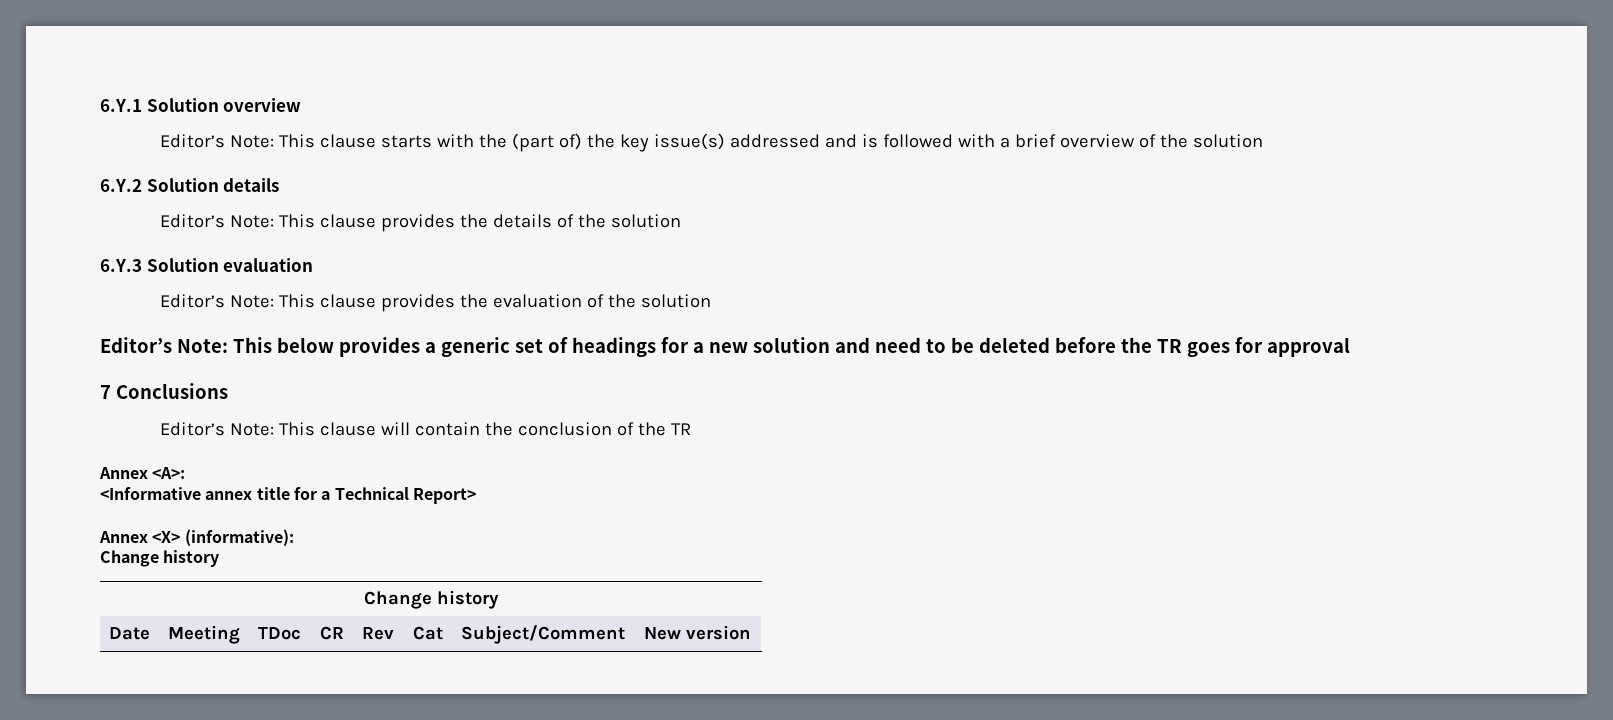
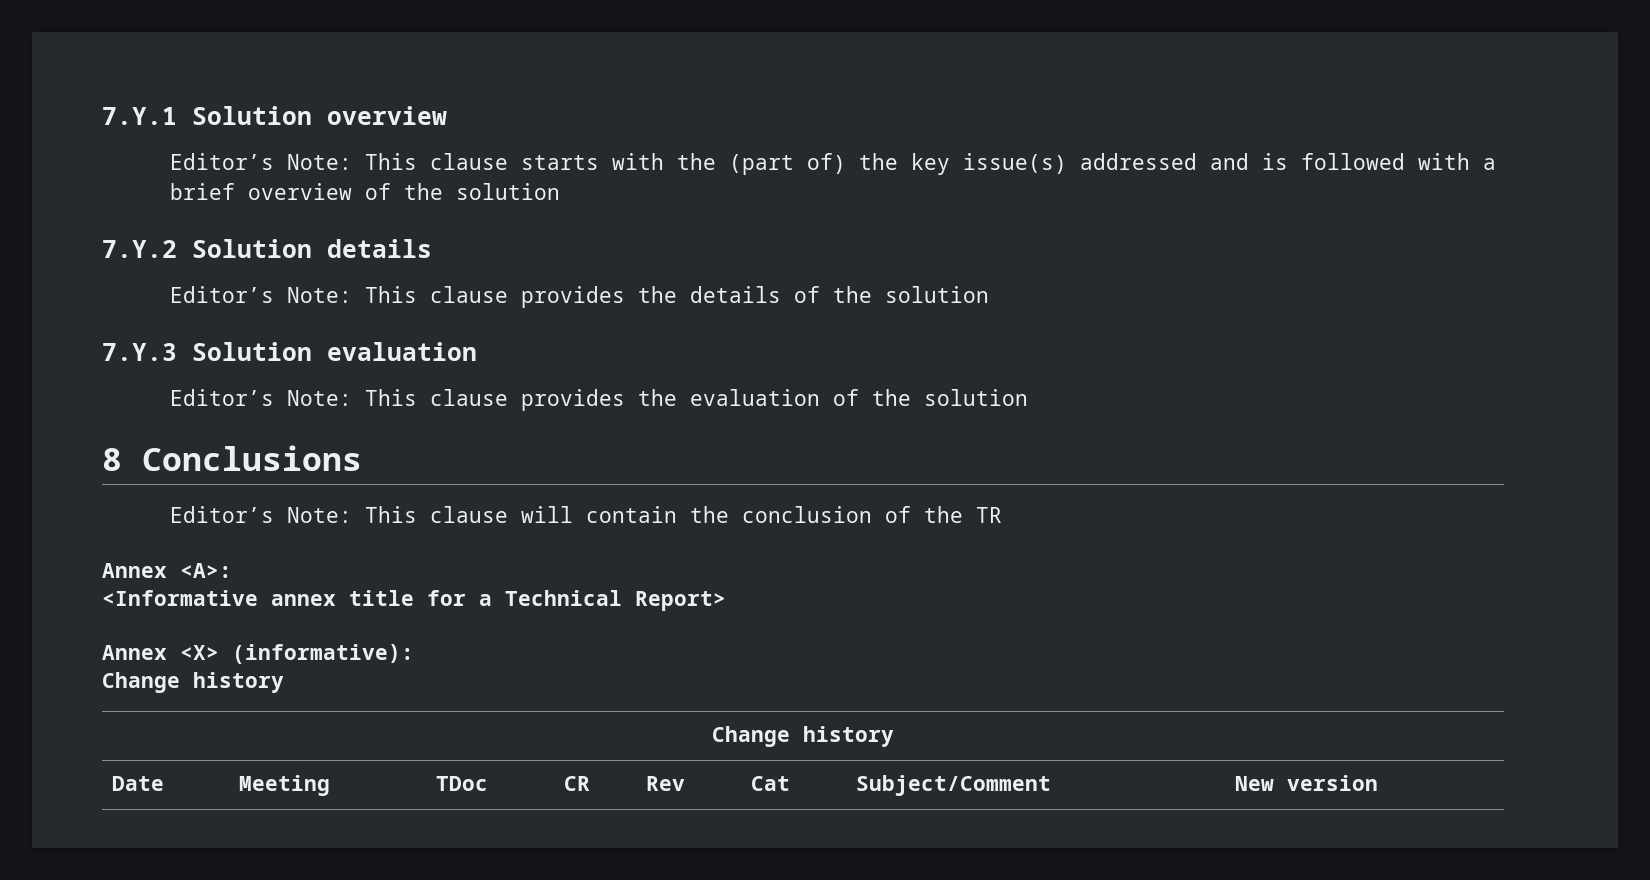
- 6.Y.1 Solution overview
+ 7.Y.1 Solution overview
- 6.Y.2 Solution details
+ 7.Y.2 Solution details
- 6.Y.3 Solution evaluation
+ 7.Y.3 Solution evaluation
- Editor’s Note: This below provides a generic set of headings for a new solution and need to be deleted before the TR goes for approval
- 7 Conclusions
+ 8 Conclusions

